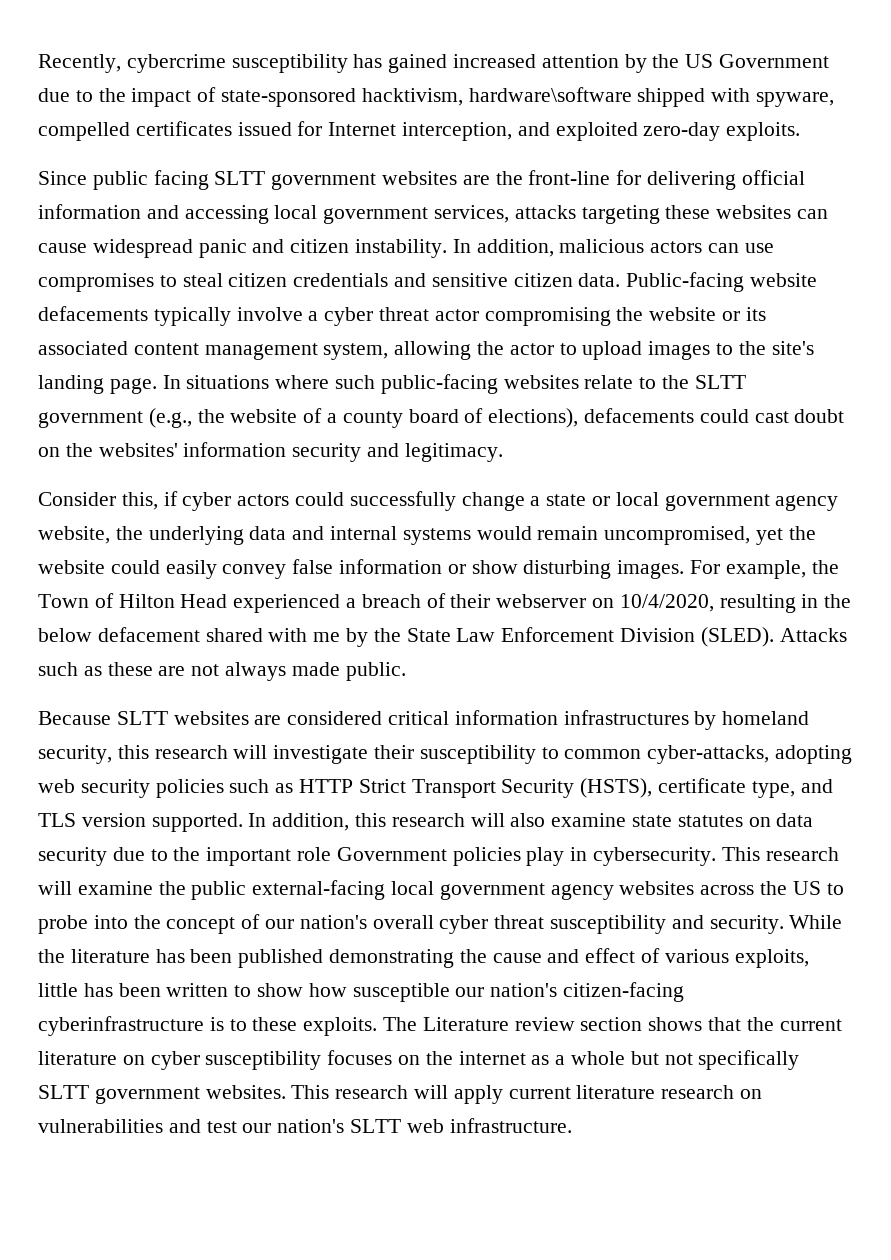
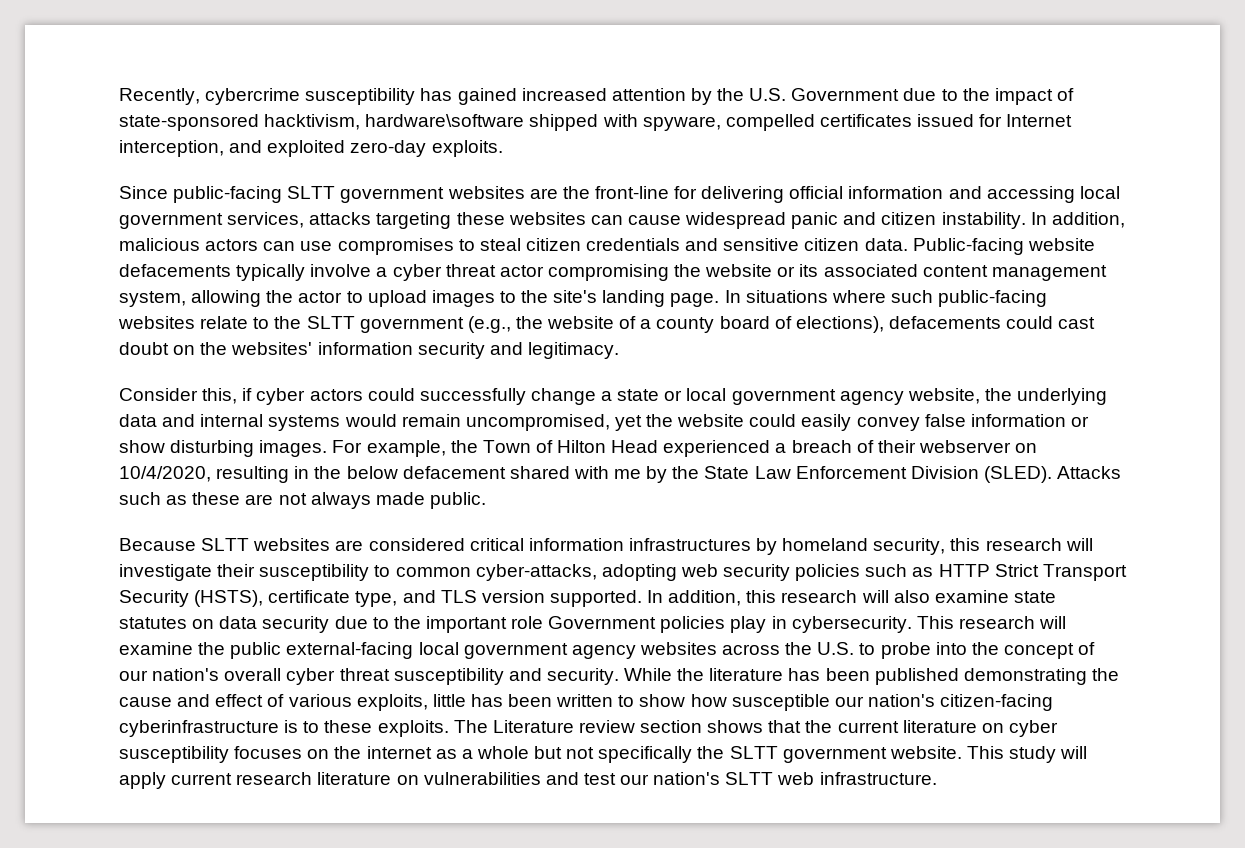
- Recently, cybercrime susceptibility has gained increased attention by the US Government due to the impact of state-sponsored hacktivism, hardware\software shipped with spyware, compelled certificates issued for Internet interception, and exploited zero-day exploits.
+ Recently, cybercrime susceptibility has gained increased attention by the U.S. Government due to the impact of state-sponsored hacktivism, hardware\software shipped with spyware, compelled certificates issued for Internet interception, and exploited zero-day exploits.
- Since public facing SLTT government websites are the front-line for delivering official information and accessing local government services, attacks targeting these websites can cause widespread panic and citizen instability.
+ Since public-facing SLTT government websites are the front-line for delivering official information and accessing local government services, attacks targeting these websites can cause widespread panic and citizen instability.
- This research will examine the public external-facing local government agency websites across the US to probe into the concept of our nation's overall cyber threat susceptibility and security.
+ This research will examine the public external-facing local government agency websites across the U.S. to probe into the concept of our nation's overall cyber threat susceptibility and security.
- The Literature review section shows that the current literature on cyber susceptibility focuses on the internet as a whole but not specifically SLTT government websites. This research will apply current literature research on vulnerabilities and test our nation's SLTT web infrastructure.
+ The Literature review section shows that the current literature on cyber susceptibility focuses on the internet as a whole but not specifically the SLTT government website. This study will apply current research literature on vulnerabilities and test our nation's SLTT web infrastructure.

